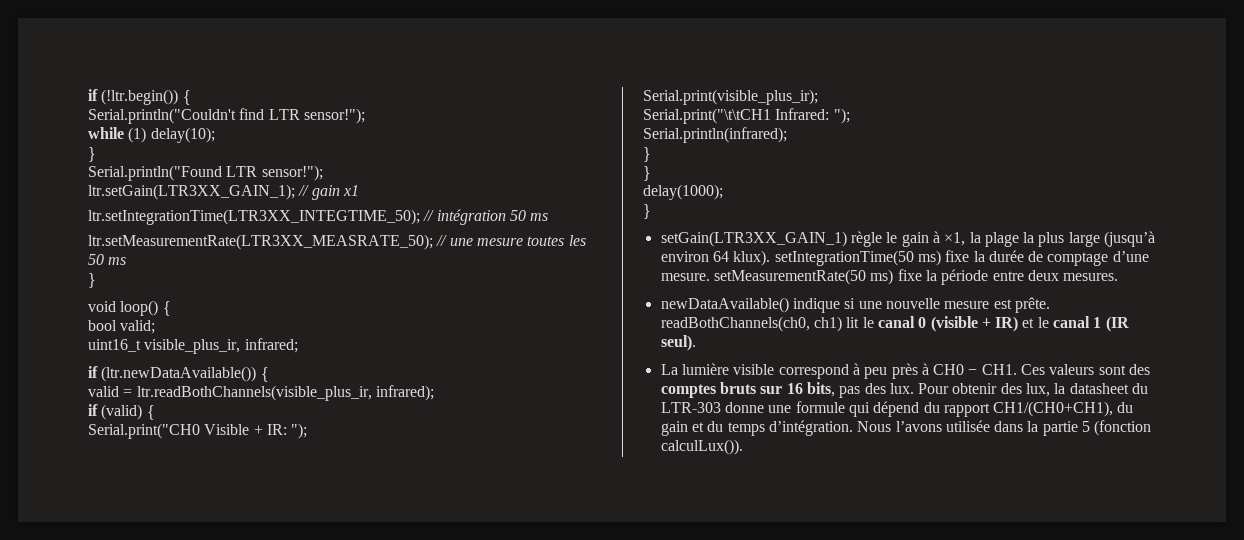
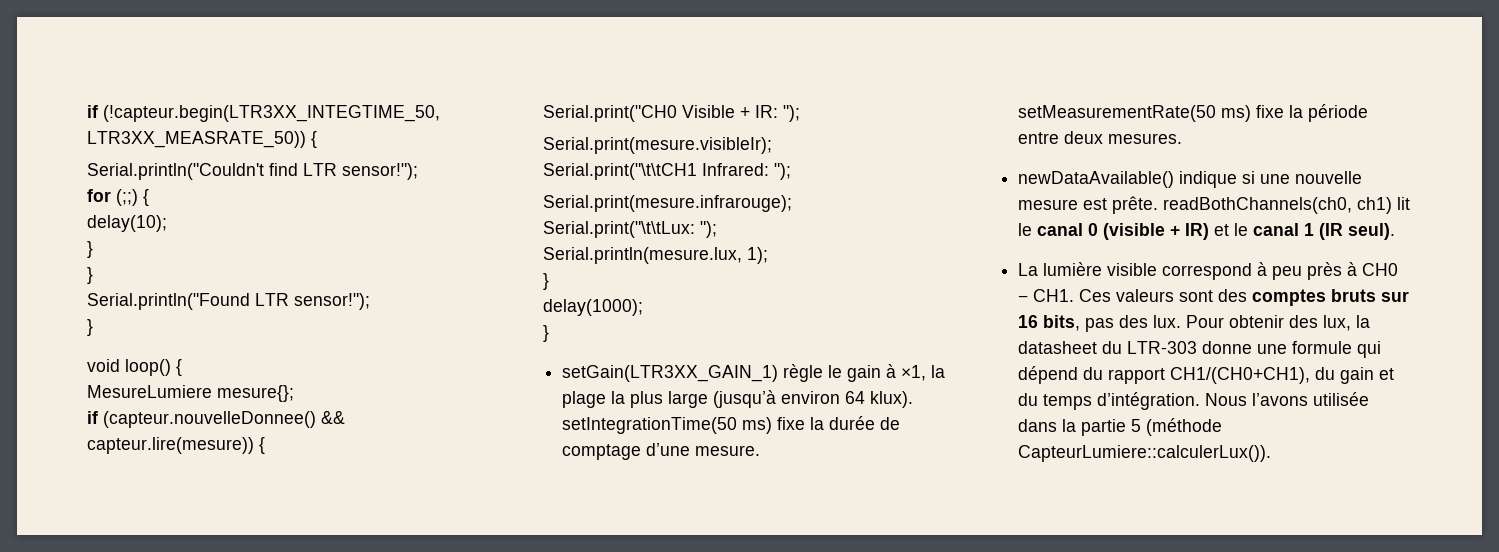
- if (!ltr.begin()) {
+ if (!capteur.begin(LTR3XX_INTEGTIME_50, LTR3XX_MEASRATE_50)) {
- while (1) delay(10);
+ for (;;) {
+ delay(10);
+ }
  Serial.println("Found LTR sensor!");
- ltr.setGain(LTR3XX_GAIN_1); // gain x1
- ltr.setIntegrationTime(LTR3XX_INTEGTIME_50); // intégration 50 ms
- ltr.setMeasurementRate(LTR3XX_MEASRATE_50); // une mesure toutes les 50 ms
  }
  void loop() {
- bool valid;
- uint16_t visible_plus_ir, infrared;
- if (ltr.newDataAvailable()) {
- valid = ltr.readBothChannels(visible_plus_ir, infrared);
- if (valid) {
+ MesureLumiere mesure{};
+ if (capteur.nouvelleDonnee() && capteur.lire(mesure)) {
- Serial.print(visible_plus_ir);
+ Serial.print(mesure.visibleIr);
- Serial.println(infrared);
- }
+ Serial.print(mesure.infrarouge);
+ Serial.print("\t\tLux: ");
+ Serial.println(mesure.lux, 1);
- Nous l’avons utilisée dans la partie 5 (fonction calculLux()).
+ Nous l’avons utilisée dans la partie 5 (méthode CapteurLumiere::calculerLux()).

